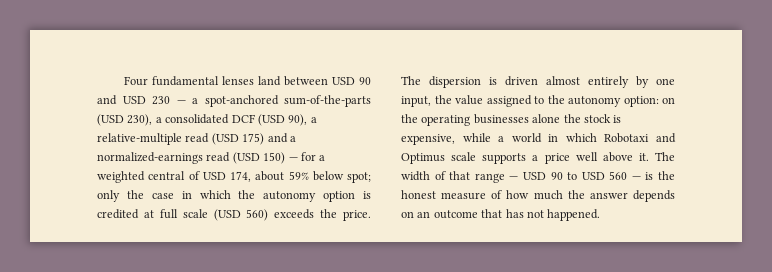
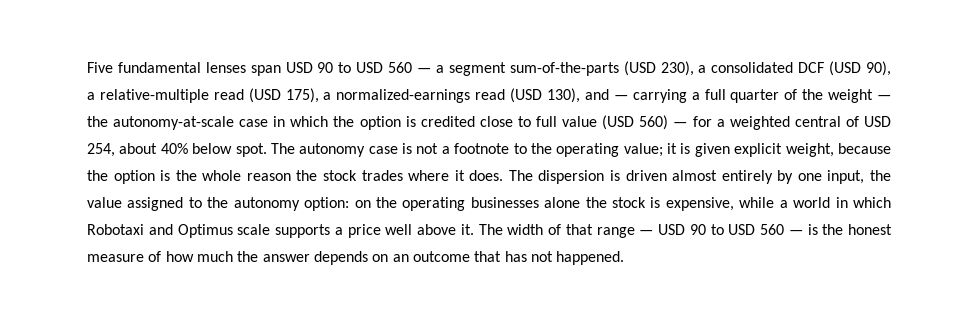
- Four fundamental lenses land between USD 90 and USD 230 — a spot-anchored sum-of-the-parts (USD 230), a consolidated DCF (USD 90), a relative-multiple read (USD 175) and a normalized-earnings read (USD 150) — for a weighted central of USD 174, about 59% below spot; only the case in which the autonomy option is credited at full scale (USD 560) exceeds the price.
+ Five fundamental lenses span USD 90 to USD 560 — a segment sum-of-the-parts (USD 230), a consolidated DCF (USD 90), a relative-multiple read (USD 175), a normalized-earnings read (USD 130), and — carrying a full quarter of the weight — the autonomy-at-scale case in which the option is credited close to full value (USD 560) — for a weighted central of USD 254, about 40% below spot. The autonomy case is not a footnote to the operating value; it is given explicit weight, because the option is the whole reason the stock trades where it does.

